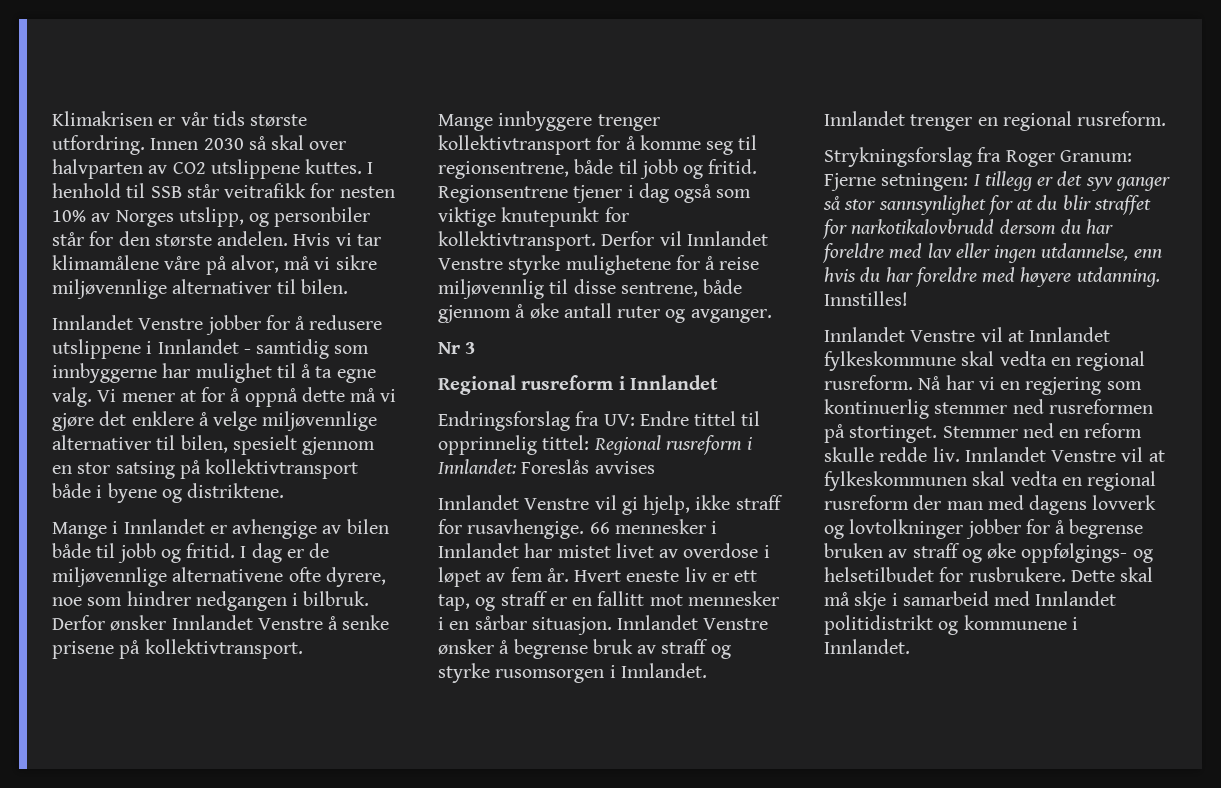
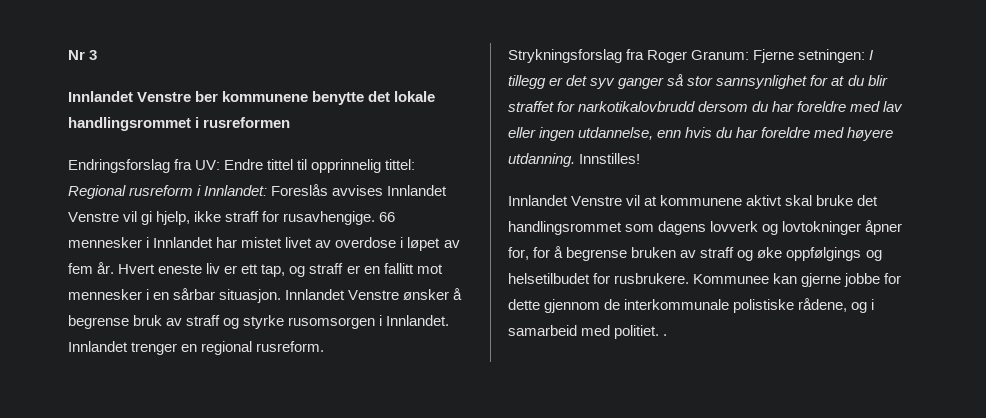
- Klimakrisen er vår tids største utfordring. Innen 2030 så skal over halvparten av CO2 utslippene kuttes. I henhold til SSB står veitrafikk for nesten 10% av Norges utslipp, og personbiler står for den største andelen. Hvis vi tar klimamålene våre på alvor, må vi sikre miljøvennlige alternativer til bilen.
- Innlandet Venstre jobber for å redusere utslippene i Innlandet - samtidig som innbyggerne har mulighet til å ta egne valg. Vi mener at for å oppnå dette må vi gjøre det enklere å velge miljøvennlige alternativer til bilen, spesielt gjennom en stor satsing på kollektivtransport både i byene og distriktene.
- Mange i Innlandet er avhengige av bilen både til jobb og fritid. I dag er de miljøvennlige alternativene ofte dyrere, noe som hindrer nedgangen i bilbruk. Derfor ønsker Innlandet Venstre å senke prisene på kollektivtransport.
- Mange innbyggere trenger kollektivtransport for å komme seg til regionsentrene, både til jobb og fritid. Regionsentrene tjener i dag også som viktige knutepunkt for kollektivtransport. Derfor vil Innlandet Venstre styrke mulighetene for å reise miljøvennlig til disse sentrene, både gjennom å øke antall ruter og avganger.
  Nr 3
- Regional rusreform i Innlandet
+ Innlandet Venstre ber kommunene benytte det lokale handlingsrommet i rusreformen
- Endringsforslag fra UV: Endre tittel til opprinnelig tittel: Regional rusreform i Innlandet: Foreslås avvises
- Innlandet Venstre vil gi hjelp, ikke straff for rusavhengige.
+ Endringsforslag fra UV: Endre tittel til opprinnelig tittel: Regional rusreform i Innlandet: Foreslås avvises Innlandet Venstre vil gi hjelp, ikke straff for rusavhengige.
- Innlandet Venstre vil at Innlandet fylkeskommune skal vedta en regional rusreform. Nå har vi en regjering som kontinuerlig stemmer ned rusreformen på stortinget. Stemmer ned en reform skulle redde liv. Innlandet Venstre vil at fylkeskommunen skal vedta en regional rusreform der man med dagens lovverk og lovtolkninger jobber for å begrense bruken av straff og øke oppfølgings- og helsetilbudet for rusbrukere.
+ Innlandet Venstre vil at kommunene aktivt skal bruke det handlingsrommet som dagens lovverk og lovtokninger åpner for, for å begrense bruken av straff og øke oppfølgings og helsetilbudet for rusbrukere.
- Dette skal må skje i samarbeid med Innlandet politidistrikt og kommunene i Innlandet.
+ Kommunee kan gjerne jobbe for dette gjennom de interkommunale polistiske rådene, og i samarbeid med politiet. .

